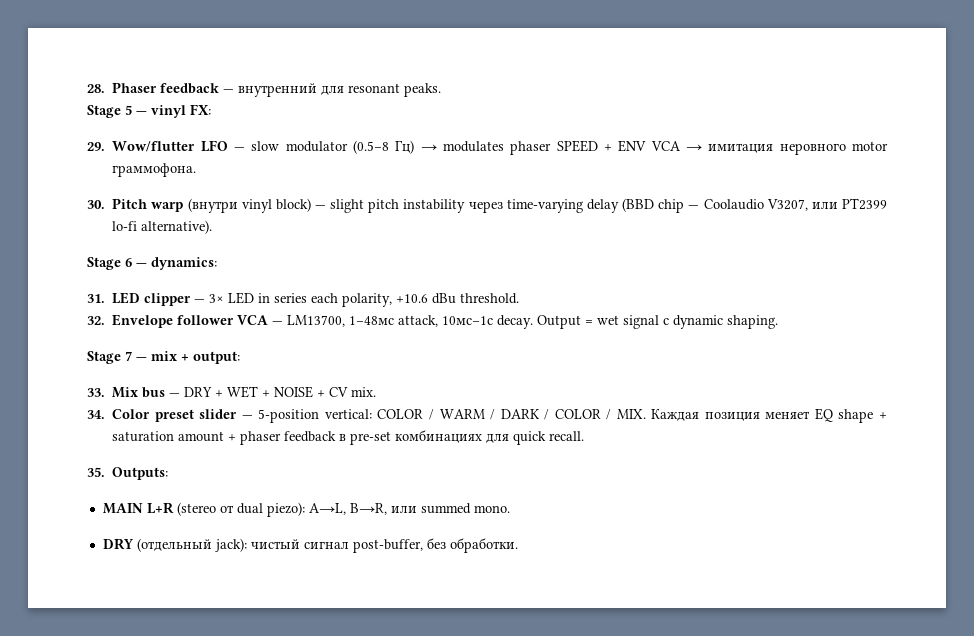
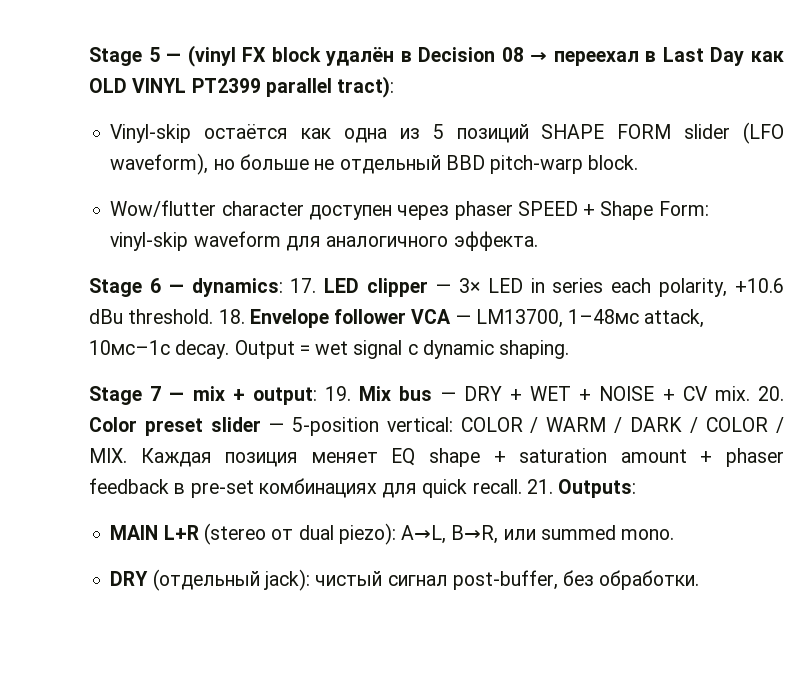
- 28. Phaser feedback — внутренний для resonant peaks.
- Stage 5 — vinyl FX:
- 29. Wow/flutter LFO — slow modulator (0.5–8 Гц) → modulates phaser SPEED + ENV VCA → имитация неровного motor граммофона.
- 30. Pitch warp (внутри vinyl block) — slight pitch instability через time-varying delay (BBD chip — Coolaudio V3207, или PT2399 lo-fi alternative).
+ Stage 5 — (vinyl FX block удалён в Decision 08 → переехал в Last Day как OLD VINYL PT2399 parallel tract):
+ Vinyl-skip остаётся как одна из 5 позиций SHAPE FORM slider (LFO waveform), но больше не отдельный BBD pitch-warp block.
+ Wow/flutter character доступен через phaser SPEED + Shape Form: vinyl-skip waveform для аналогичного эффекта.
- Stage 6 — dynamics:
- 31. LED clipper — 3× LED in series each polarity, +10.6 dBu threshold.
- 32. Envelope follower VCA — LM13700, 1–48мс attack, 10мс–1с decay.
+ Stage 6 — dynamics: 17. LED clipper — 3× LED in series each polarity, +10.6 dBu threshold. 18. Envelope follower VCA — LM13700, 1–48мс attack, 10мс–1с decay.
- Stage 7 — mix + output:
- 33. Mix bus — DRY + WET + NOISE + CV mix.
- 34. Color preset slider — 5-position vertical: COLOR / WARM / DARK / COLOR / MIX. Каждая позиция меняет EQ shape + saturation amount + phaser feedback в pre-set комбинациях для quick recall.
- 35. Outputs:
+ Stage 7 — mix + output: 19. Mix bus — DRY + WET + NOISE + CV mix. 20. Color preset slider — 5-position vertical: COLOR / WARM / DARK / COLOR / MIX. Каждая позиция меняет EQ shape + saturation amount + phaser feedback в pre-set комбинациях для quick recall. 21. Outputs:

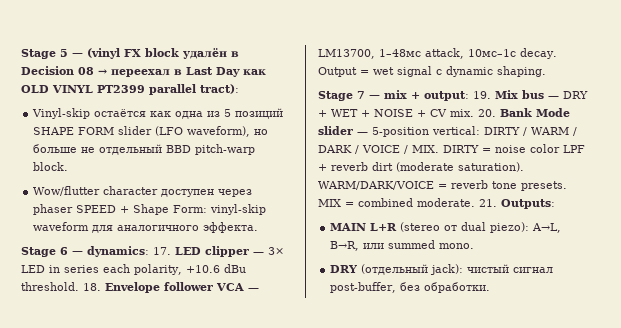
- 20. Color preset slider — 5-position vertical: COLOR / WARM / DARK / COLOR / MIX. Каждая позиция меняет EQ shape + saturation amount + phaser feedback в pre-set комбинациях для quick recall.
+ 20. Bank Mode slider — 5-position vertical: DIRTY / WARM / DARK / VOICE / MIX. DIRTY = noise color LPF + reverb dirt (moderate saturation). WARM/DARK/VOICE = reverb tone presets. MIX = combined moderate.

